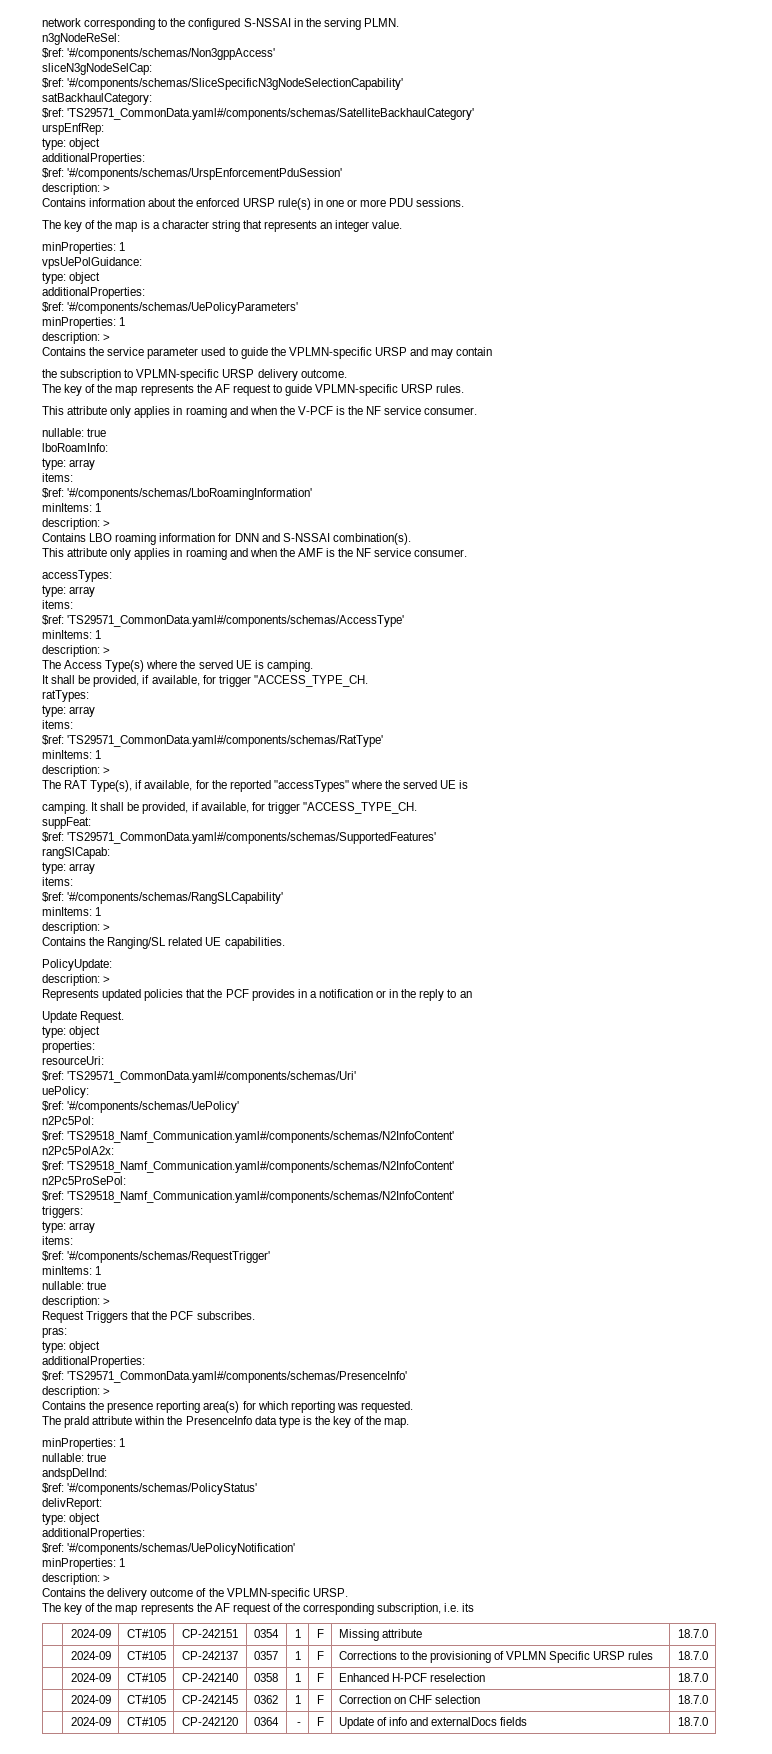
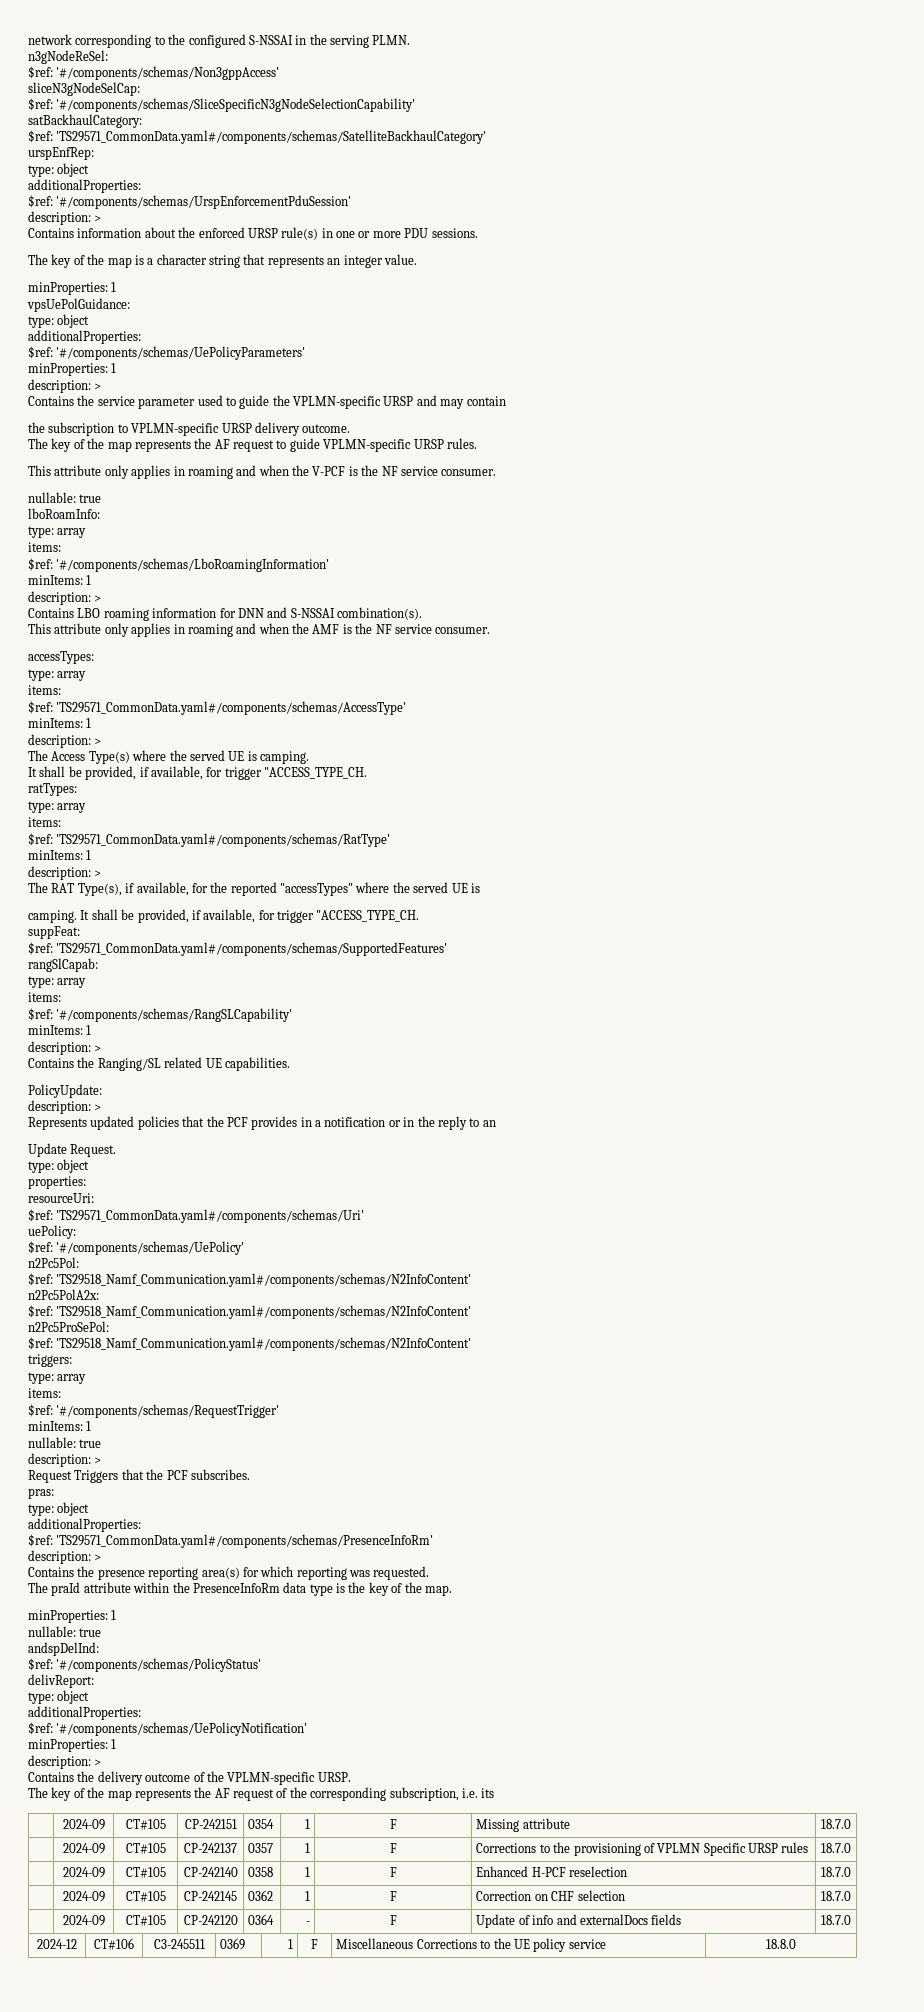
- $ref: 'TS29571_CommonData.yaml#/components/schemas/PresenceInfo'
+ $ref: 'TS29571_CommonData.yaml#/components/schemas/PresenceInfoRm'
- The praId attribute within the PresenceInfo data type is the key of the map.
+ The praId attribute within the PresenceInfoRm data type is the key of the map.
+ 2024-12 | CT#106 | C3-245511 | 0369 | 1 | F | Miscellaneous Corrections to the UE policy service | 18.8.0

